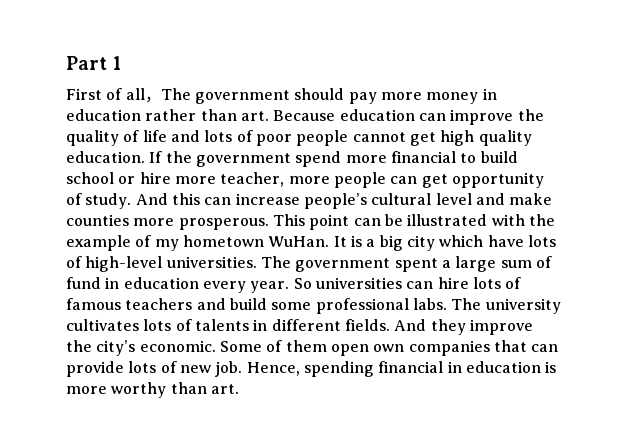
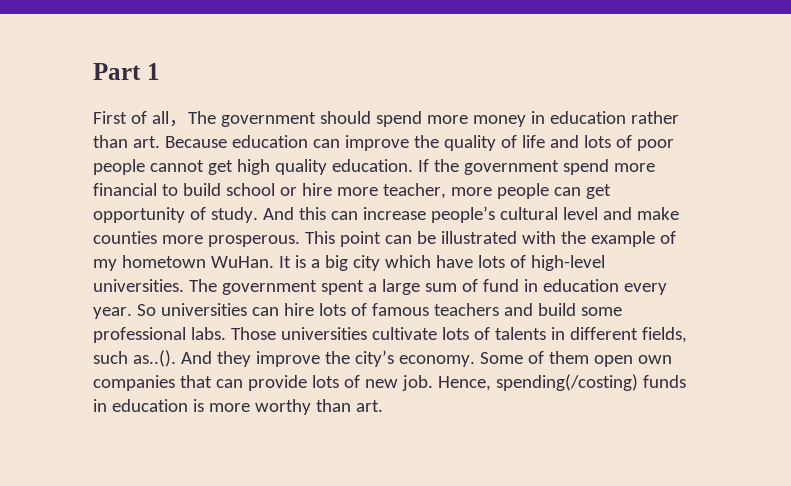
- First of all，The government should pay more money in education rather than art. Because education can improve the quality of life and lots of poor people cannot get high quality education.
+ First of all，The government should spend more money in education rather than art. Because education can improve the quality of life and lots of poor people cannot get high quality education.
- The university cultivates lots of talents in different fields. And they improve the city’s economic.
+ Those universities cultivate lots of talents in different fields, such as..(). And they improve the city’s economy.
- Hence, spending financial in education is more worthy than art.
+ Hence, spending(/costing) funds in education is more worthy than art.

